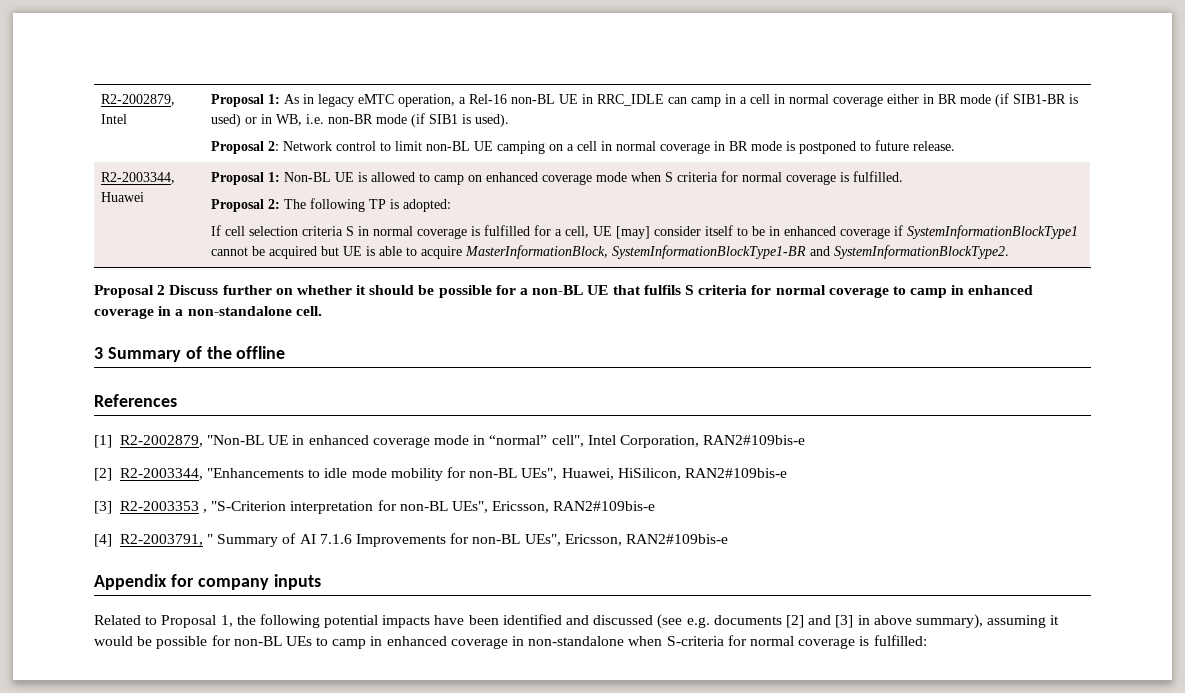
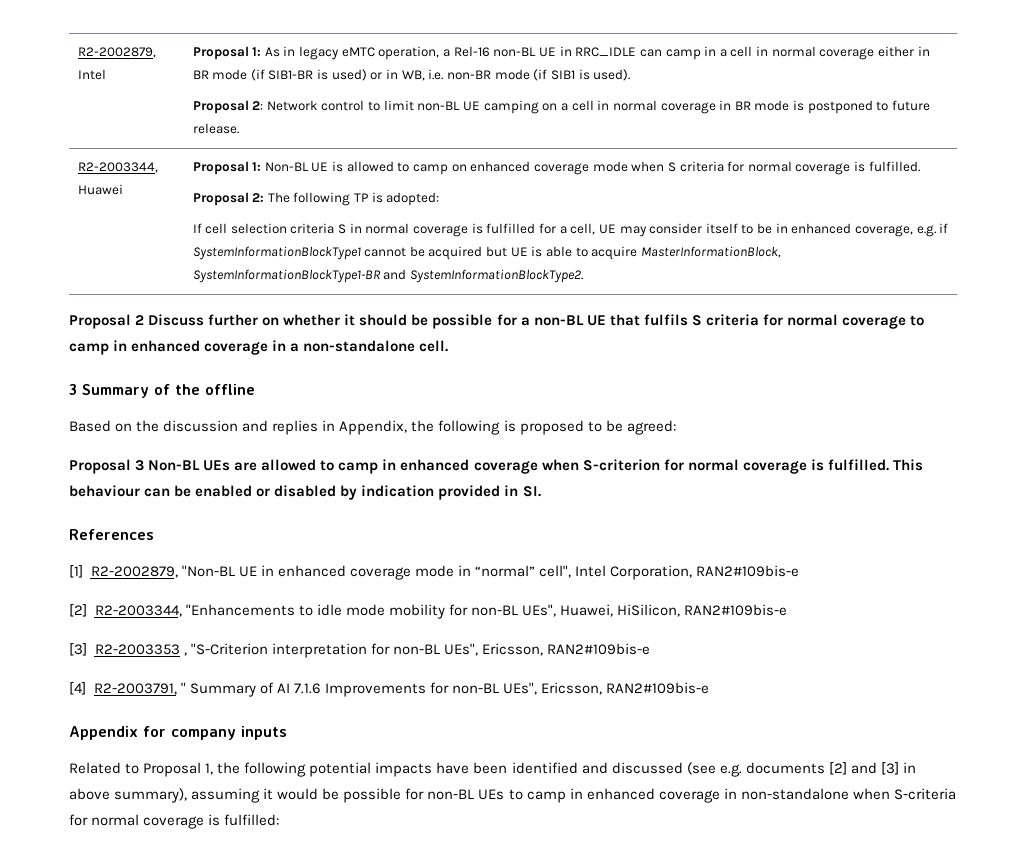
- If cell selection criteria S in normal coverage is fulfilled for a cell, UE [may] consider itself to be in enhanced coverage if SystemInformationBlockType1 cannot be acquired but UE is able to acquire MasterInformationBlock, SystemInformationBlockType1-BR and SystemInformationBlockType2.
+ If cell selection criteria S in normal coverage is fulfilled for a cell, UE may consider itself to be in enhanced coverage, e.g. if SystemInformationBlockType1 cannot be acquired but UE is able to acquire MasterInformationBlock, SystemInformationBlockType1-BR and SystemInformationBlockType2.
+ Based on the discussion and replies in Appendix, the following is proposed to be agreed:
+ Proposal 3 Non-BL UEs are allowed to camp in enhanced coverage when S-criterion for normal coverage is fulfilled. This behaviour can be enabled or disabled by indication provided in SI.

